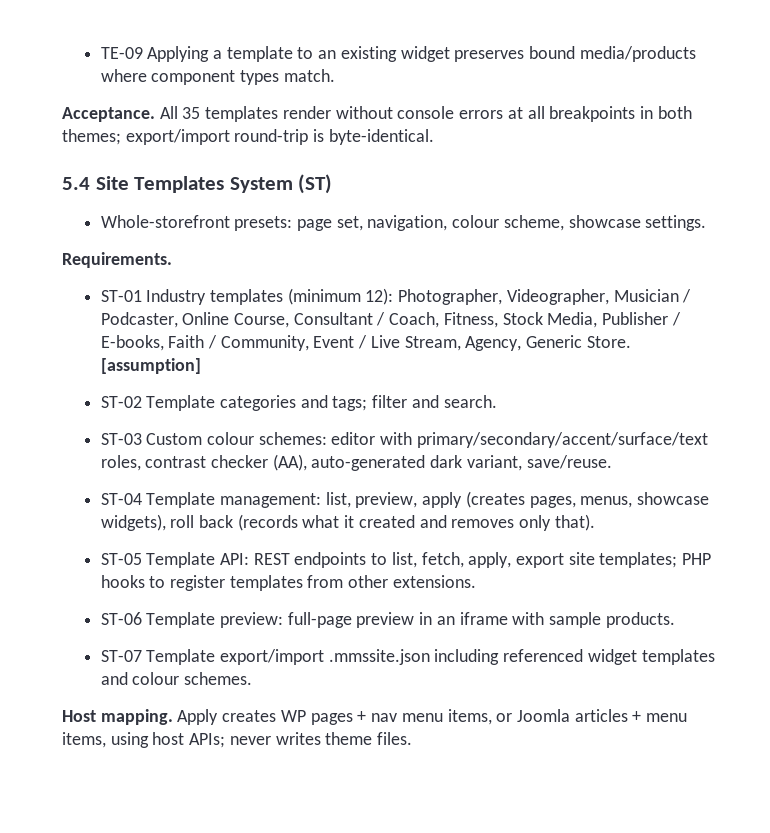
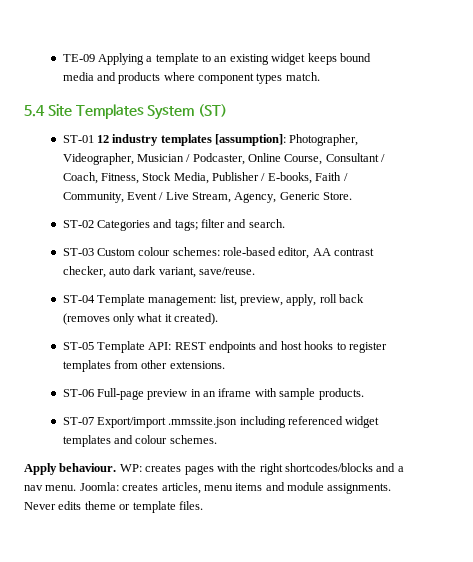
- TE-09 Applying a template to an existing widget preserves bound media/products where component types match.
+ TE-09 Applying a template to an existing widget keeps bound media and products where component types match.
- Acceptance. All 35 templates render without console errors at all breakpoints in both themes; export/import round-trip is byte-identical.
- Whole-storefront presets: page set, navigation, colour scheme, showcase settings.
- Requirements.
- ST-01 Industry templates (minimum 12): Photographer, Videographer, Musician / Podcaster, Online Course, Consultant / Coach, Fitness, Stock Media, Publisher / E-books, Faith / Community, Event / Live Stream, Agency, Generic Store. [assumption]
+ ST-01 12 industry templates [assumption]: Photographer, Videographer, Musician / Podcaster, Online Course, Consultant / Coach, Fitness, Stock Media, Publisher / E-books, Faith / Community, Event / Live Stream, Agency, Generic Store.
- ST-02 Template categories and tags; filter and search.
+ ST-02 Categories and tags; filter and search.
- ST-03 Custom colour schemes: editor with primary/secondary/accent/surface/text roles, contrast checker (AA), auto-generated dark variant, save/reuse.
+ ST-03 Custom colour schemes: role-based editor, AA contrast checker, auto dark variant, save/reuse.
- ST-04 Template management: list, preview, apply (creates pages, menus, showcase widgets), roll back (records what it created and removes only that).
+ ST-04 Template management: list, preview, apply, roll back (removes only what it created).
- ST-05 Template API: REST endpoints to list, fetch, apply, export site templates; PHP hooks to register templates from other extensions.
+ ST-05 Template API: REST endpoints and host hooks to register templates from other extensions.
- ST-06 Template preview: full-page preview in an iframe with sample products.
+ ST-06 Full-page preview in an iframe with sample products.
- ST-07 Template export/import .mmssite.json including referenced widget templates and colour schemes.
+ ST-07 Export/import .mmssite.json including referenced widget templates and colour schemes.
- Host mapping. Apply creates WP pages + nav menu items, or Joomla articles + menu items, using host APIs; never writes theme files.
+ Apply behaviour. WP: creates pages with the right shortcodes/blocks and a nav menu. Joomla: creates articles, menu items and module assignments. Never edits theme or template files.

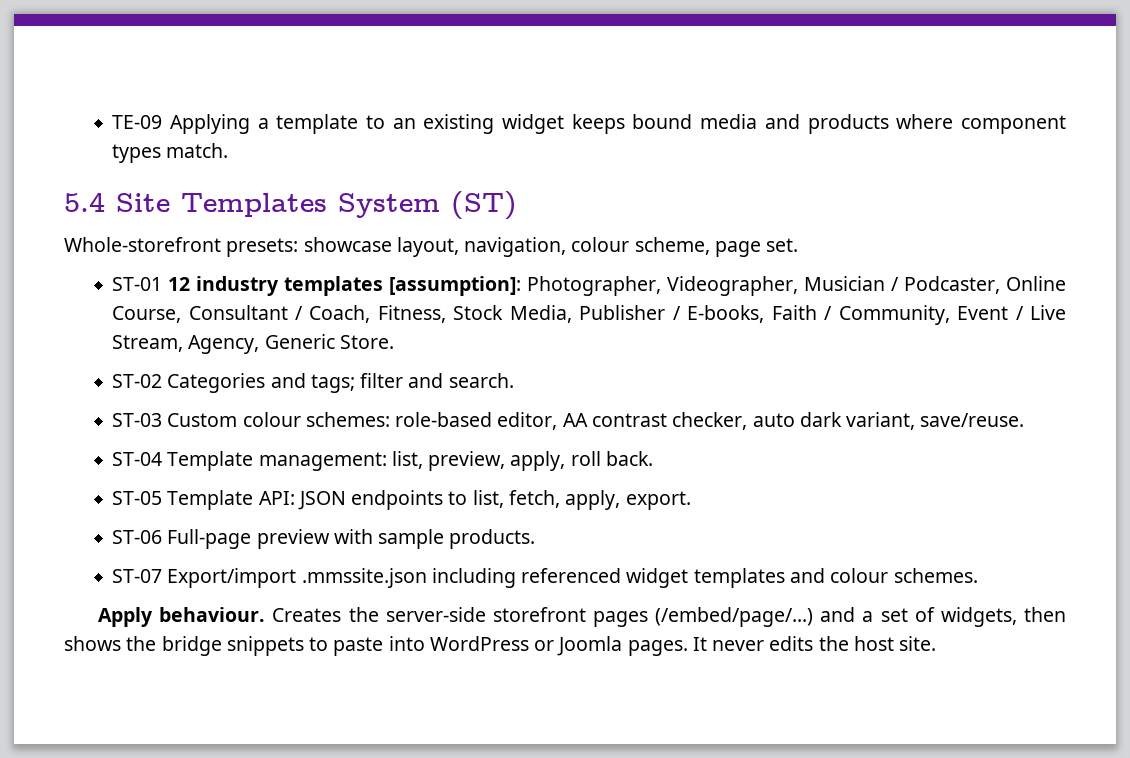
+ Whole-storefront presets: showcase layout, navigation, colour scheme, page set.
- ST-04 Template management: list, preview, apply, roll back (removes only what it created).
- ST-05 Template API: REST endpoints and host hooks to register templates from other extensions.
+ ST-04 Template management: list, preview, apply, roll back.
+ ST-05 Template API: JSON endpoints to list, fetch, apply, export.
- ST-06 Full-page preview in an iframe with sample products.
+ ST-06 Full-page preview with sample products.
- WP: creates pages with the right shortcodes/blocks and a nav menu. Joomla: creates articles, menu items and module assignments. Never edits theme or template files.
+ Creates the server-side storefront pages (/embed/page/...) and a set of widgets, then shows the bridge snippets to paste into WordPress or Joomla pages. It never edits the host site.

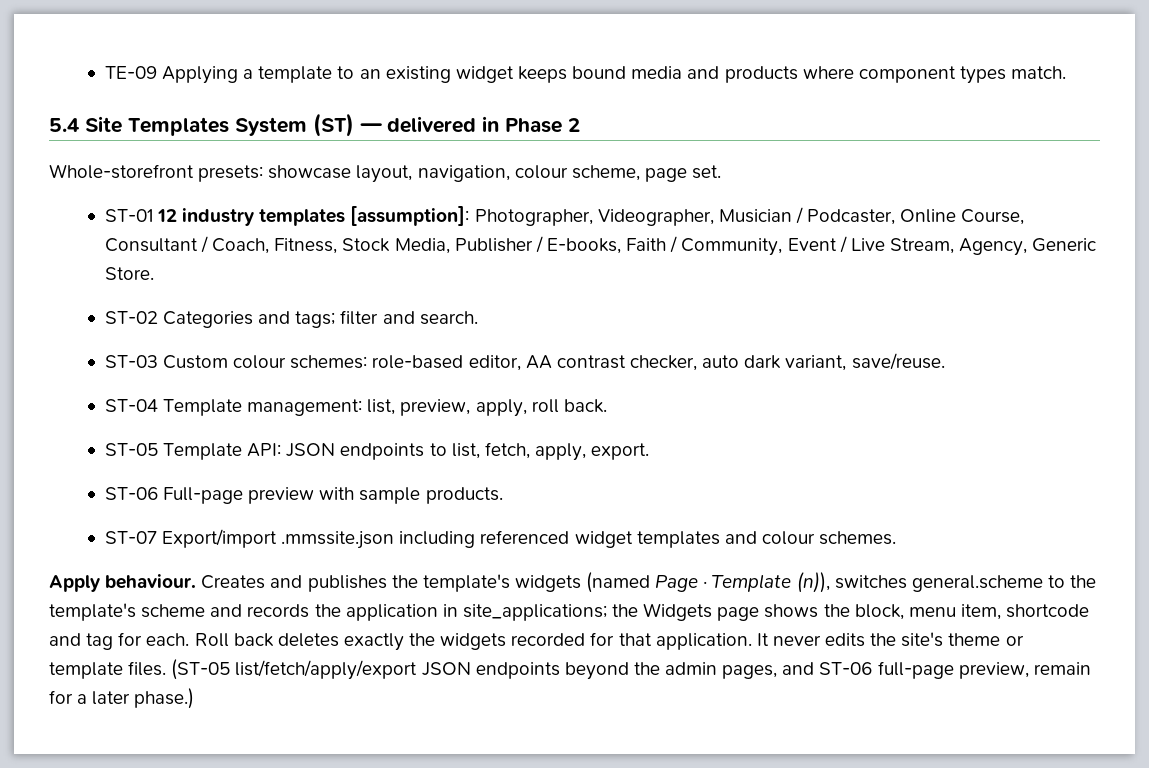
- 5.4 Site Templates System (ST)
+ 5.4 Site Templates System (ST) — delivered in Phase 2
- Creates the server-side storefront pages (/embed/page/...) and a set of widgets, then shows the bridge snippets to paste into WordPress or Joomla pages. It never edits the host site.
+ Creates and publishes the template's widgets (named Page · Template (n)), switches general.scheme to the template's scheme and records the application in site_applications; the Widgets page shows the block, menu item, shortcode and tag for each. Roll back deletes exactly the widgets recorded for that application. It never edits the site's theme or template files. (ST-05 list/fetch/apply/export JSON endpoints beyond the admin pages, and ST-06 full-page preview, remain for a later phase.)

